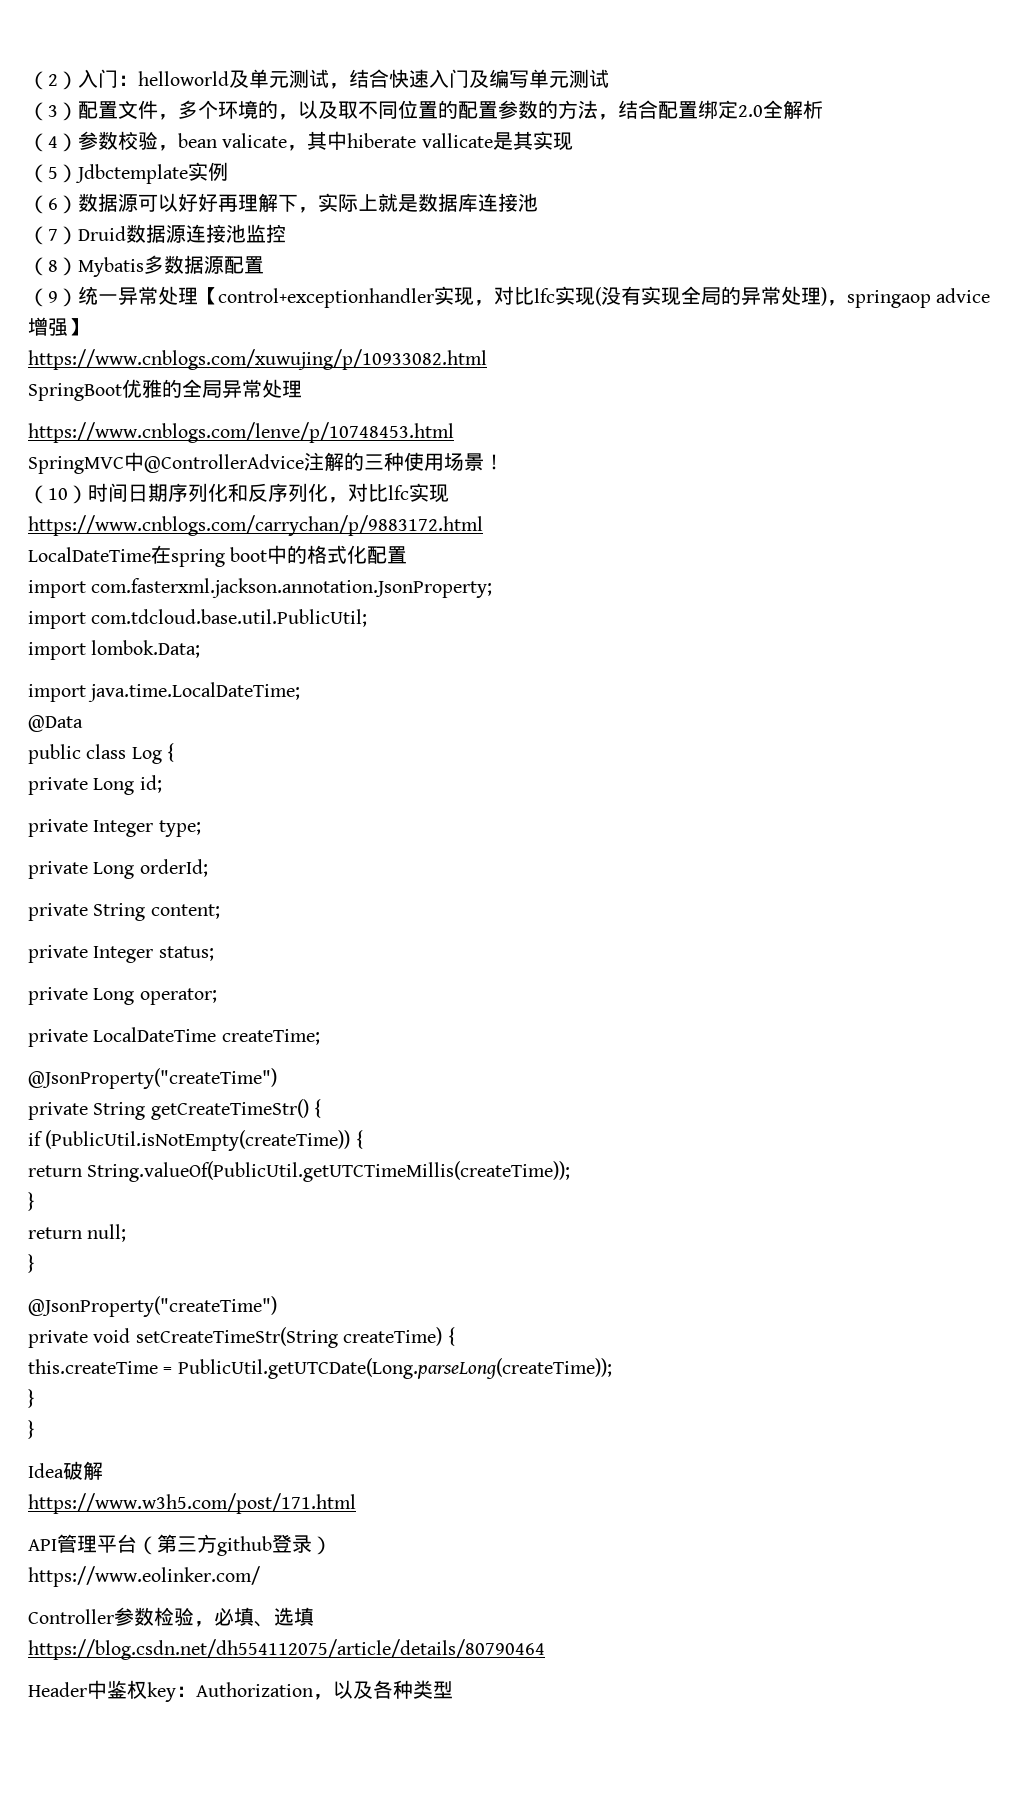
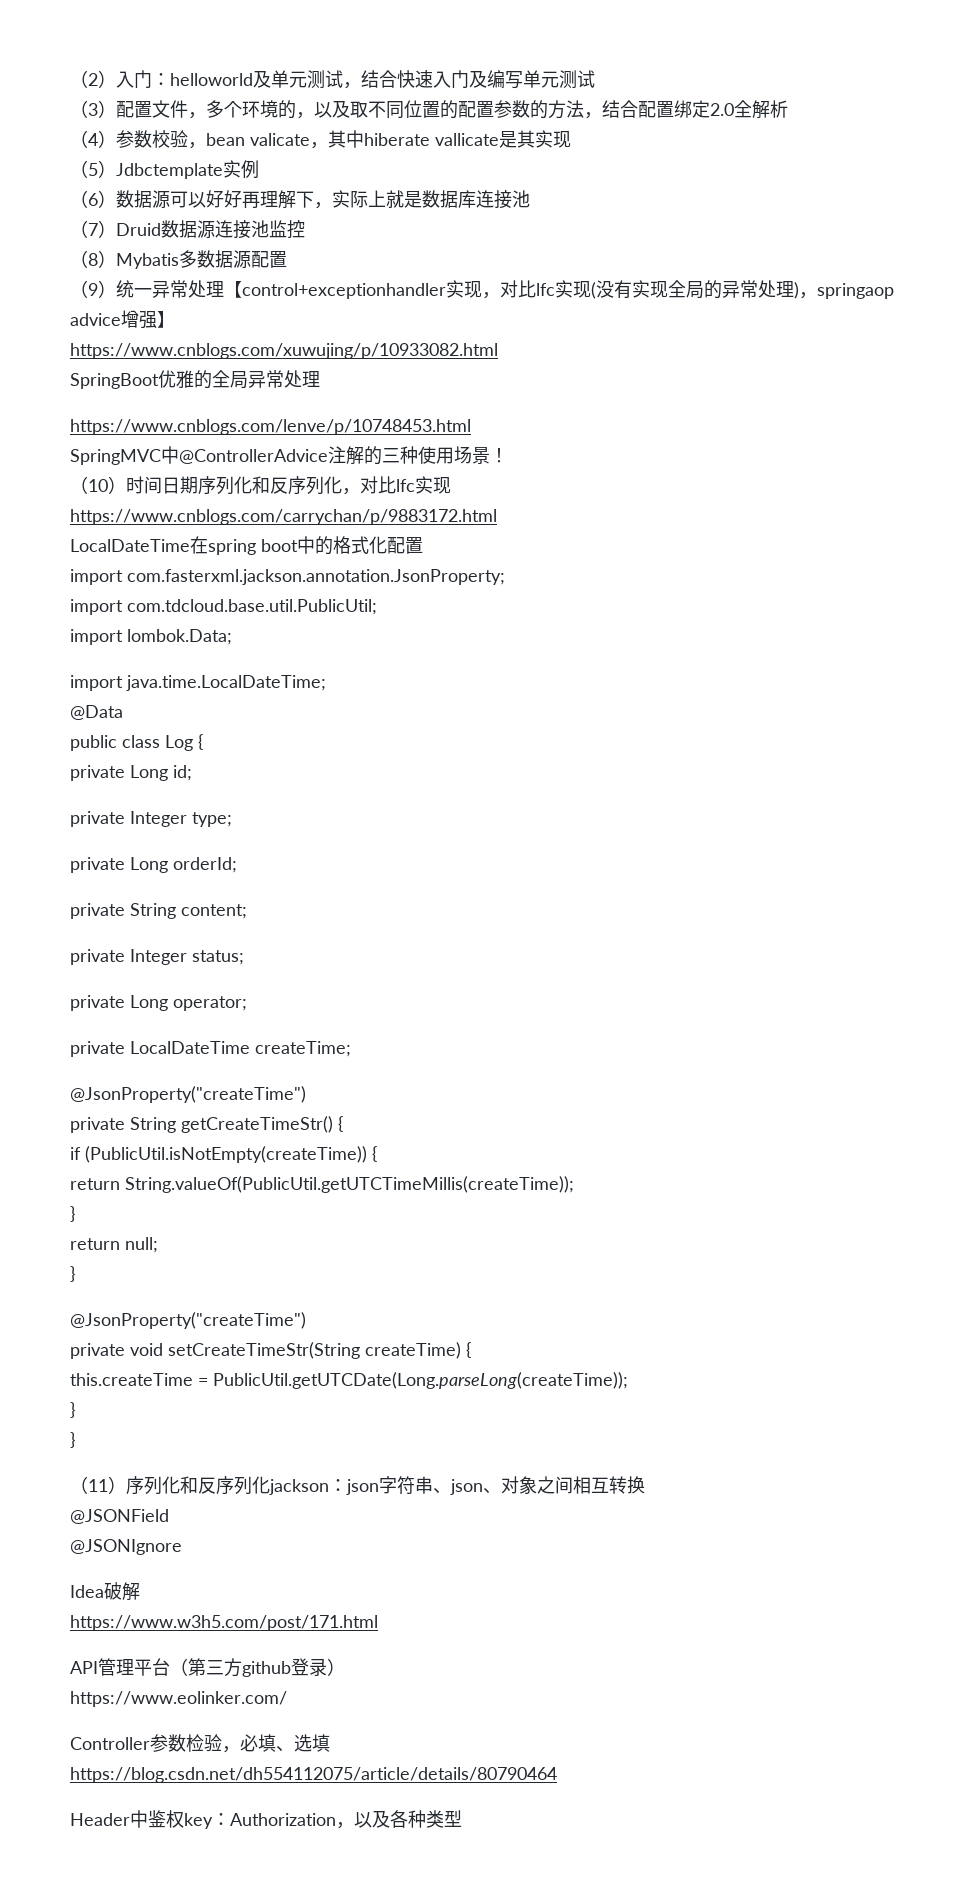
+ （11）序列化和反序列化jackson：json字符串、json、对象之间相互转换
+ @JSONField
+ @JSONIgnore

